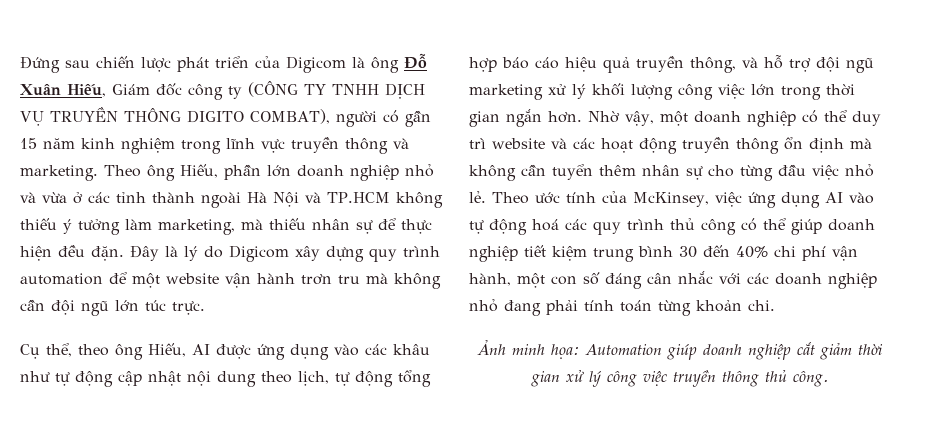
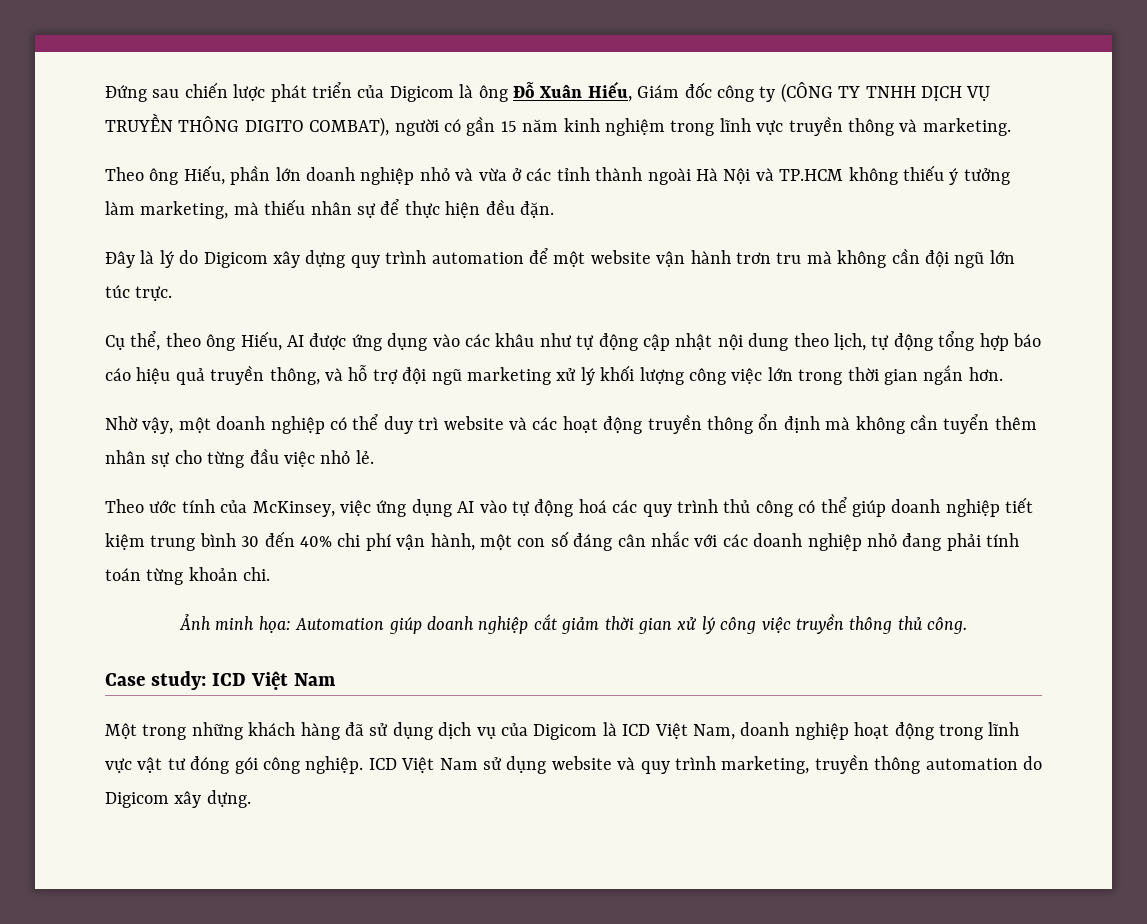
- Đứng sau chiến lược phát triển của Digicom là ông Đỗ Xuân Hiếu, Giám đốc công ty (CÔNG TY TNHH DỊCH VỤ TRUYỀN THÔNG DIGITO COMBAT), người có gần 15 năm kinh nghiệm trong lĩnh vực truyền thông và marketing. Theo ông Hiếu, phần lớn doanh nghiệp nhỏ và vừa ở các tỉnh thành ngoài Hà Nội và TP.HCM không thiếu ý tưởng làm marketing, mà thiếu nhân sự để thực hiện đều đặn. Đây là lý do Digicom xây dựng quy trình automation để một website vận hành trơn tru mà không cần đội ngũ lớn túc trực.
+ Đứng sau chiến lược phát triển của Digicom là ông Đỗ Xuân Hiếu, Giám đốc công ty (CÔNG TY TNHH DỊCH VỤ TRUYỀN THÔNG DIGITO COMBAT), người có gần 15 năm kinh nghiệm trong lĩnh vực truyền thông và marketing.
+ Theo ông Hiếu, phần lớn doanh nghiệp nhỏ và vừa ở các tỉnh thành ngoài Hà Nội và TP.HCM không thiếu ý tưởng làm marketing, mà thiếu nhân sự để thực hiện đều đặn.
+ Đây là lý do Digicom xây dựng quy trình automation để một website vận hành trơn tru mà không cần đội ngũ lớn túc trực.
- Cụ thể, theo ông Hiếu, AI được ứng dụng vào các khâu như tự động cập nhật nội dung theo lịch, tự động tổng hợp báo cáo hiệu quả truyền thông, và hỗ trợ đội ngũ marketing xử lý khối lượng công việc lớn trong thời gian ngắn hơn. Nhờ vậy, một doanh nghiệp có thể duy trì website và các hoạt động truyền thông ổn định mà không cần tuyển thêm nhân sự cho từng đầu việc nhỏ lẻ. Theo ước tính của McKinsey, việc ứng dụng AI vào tự động hoá các quy trình thủ công có thể giúp doanh nghiệp tiết kiệm trung bình 30 đến 40% chi phí vận hành, một con số đáng cân nhắc với các doanh nghiệp nhỏ đang phải tính toán từng khoản chi.
+ Cụ thể, theo ông Hiếu, AI được ứng dụng vào các khâu như tự động cập nhật nội dung theo lịch, tự động tổng hợp báo cáo hiệu quả truyền thông, và hỗ trợ đội ngũ marketing xử lý khối lượng công việc lớn trong thời gian ngắn hơn.
+ Nhờ vậy, một doanh nghiệp có thể duy trì website và các hoạt động truyền thông ổn định mà không cần tuyển thêm nhân sự cho từng đầu việc nhỏ lẻ.
+ Theo ước tính của McKinsey, việc ứng dụng AI vào tự động hoá các quy trình thủ công có thể giúp doanh nghiệp tiết kiệm trung bình 30 đến 40% chi phí vận hành, một con số đáng cân nhắc với các doanh nghiệp nhỏ đang phải tính toán từng khoản chi.
+ Case study: ICD Việt Nam
+ Một trong những khách hàng đã sử dụng dịch vụ của Digicom là ICD Việt Nam, doanh nghiệp hoạt động trong lĩnh vực vật tư đóng gói công nghiệp. ICD Việt Nam sử dụng website và quy trình marketing, truyền thông automation do Digicom xây dựng.

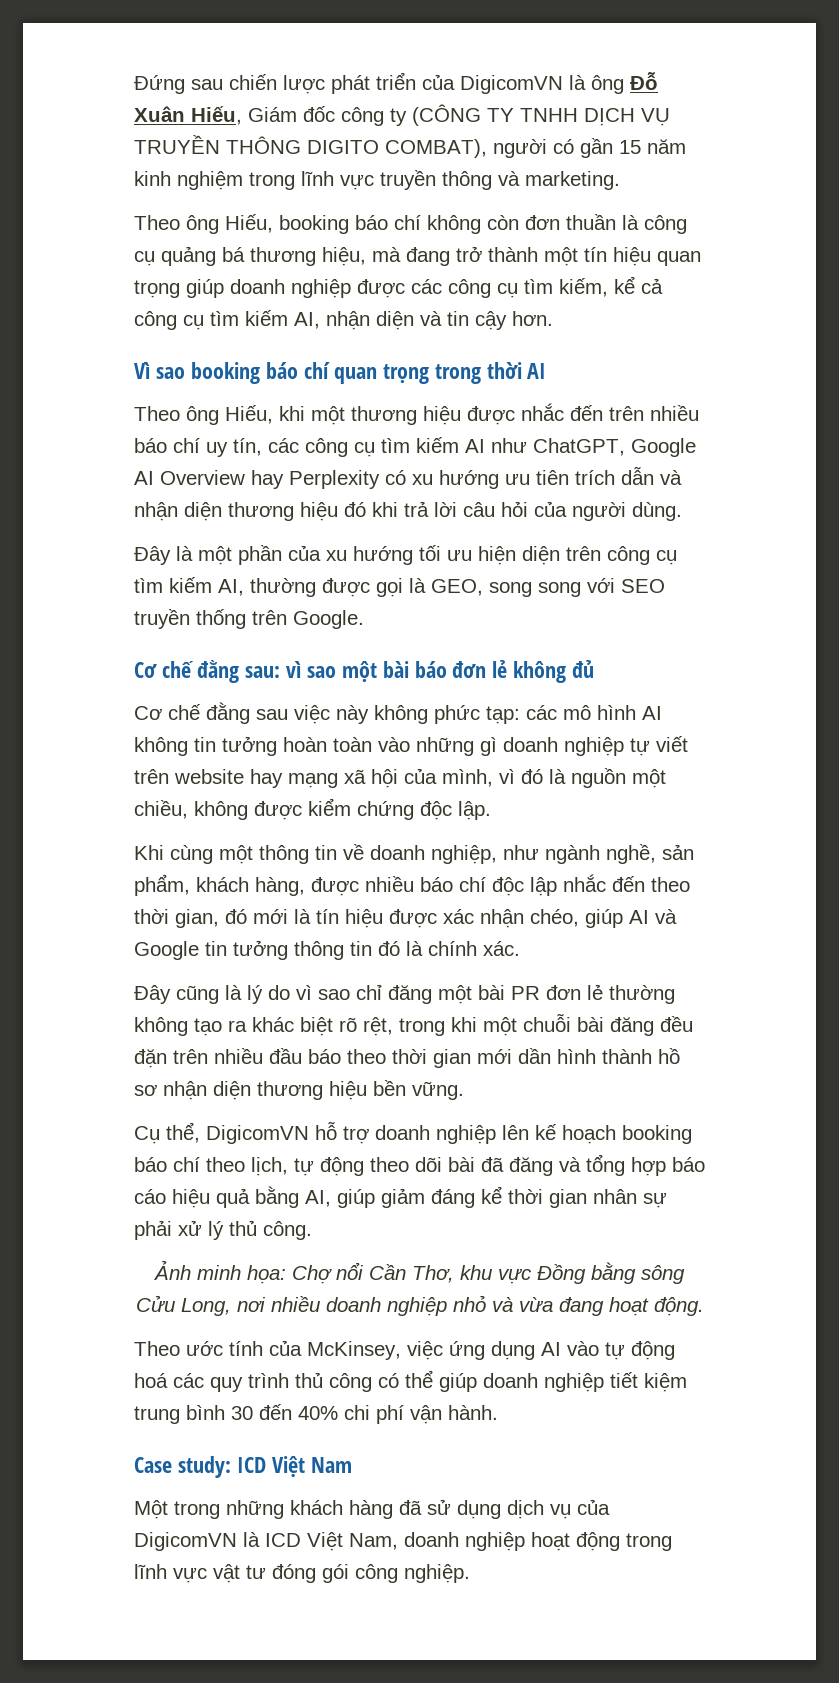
- Đứng sau chiến lược phát triển của Digicom là ông Đỗ Xuân Hiếu, Giám đốc công ty (CÔNG TY TNHH DỊCH VỤ TRUYỀN THÔNG DIGITO COMBAT), người có gần 15 năm kinh nghiệm trong lĩnh vực truyền thông và marketing.
+ Đứng sau chiến lược phát triển của DigicomVN là ông Đỗ Xuân Hiếu, Giám đốc công ty (CÔNG TY TNHH DỊCH VỤ TRUYỀN THÔNG DIGITO COMBAT), người có gần 15 năm kinh nghiệm trong lĩnh vực truyền thông và marketing.
- Theo ông Hiếu, phần lớn doanh nghiệp nhỏ và vừa ở các tỉnh thành ngoài Hà Nội và TP.HCM không thiếu ý tưởng làm marketing, mà thiếu nhân sự để thực hiện đều đặn.
- Đây là lý do Digicom xây dựng quy trình automation để một website vận hành trơn tru mà không cần đội ngũ lớn túc trực.
- Cụ thể, theo ông Hiếu, AI được ứng dụng vào các khâu như tự động cập nhật nội dung theo lịch, tự động tổng hợp báo cáo hiệu quả truyền thông, và hỗ trợ đội ngũ marketing xử lý khối lượng công việc lớn trong thời gian ngắn hơn.
- Nhờ vậy, một doanh nghiệp có thể duy trì website và các hoạt động truyền thông ổn định mà không cần tuyển thêm nhân sự cho từng đầu việc nhỏ lẻ.
+ Theo ông Hiếu, booking báo chí không còn đơn thuần là công cụ quảng bá thương hiệu, mà đang trở thành một tín hiệu quan trọng giúp doanh nghiệp được các công cụ tìm kiếm, kể cả công cụ tìm kiếm AI, nhận diện và tin cậy hơn.
+ Vì sao booking báo chí quan trọng trong thời AI
+ Theo ông Hiếu, khi một thương hiệu được nhắc đến trên nhiều báo chí uy tín, các công cụ tìm kiếm AI như ChatGPT, Google AI Overview hay Perplexity có xu hướng ưu tiên trích dẫn và nhận diện thương hiệu đó khi trả lời câu hỏi của người dùng.
+ Đây là một phần của xu hướng tối ưu hiện diện trên công cụ tìm kiếm AI, thường được gọi là GEO, song song với SEO truyền thống trên Google.
+ Cơ chế đằng sau: vì sao một bài báo đơn lẻ không đủ
+ Cơ chế đằng sau việc này không phức tạp: các mô hình AI không tin tưởng hoàn toàn vào những gì doanh nghiệp tự viết trên website hay mạng xã hội của mình, vì đó là nguồn một chiều, không được kiểm chứng độc lập.
+ Khi cùng một thông tin về doanh nghiệp, như ngành nghề, sản phẩm, khách hàng, được nhiều báo chí độc lập nhắc đến theo thời gian, đó mới là tín hiệu được xác nhận chéo, giúp AI và Google tin tưởng thông tin đó là chính xác.
+ Đây cũng là lý do vì sao chỉ đăng một bài PR đơn lẻ thường không tạo ra khác biệt rõ rệt, trong khi một chuỗi bài đăng đều đặn trên nhiều đầu báo theo thời gian mới dần hình thành hồ sơ nhận diện thương hiệu bền vững.
+ Cụ thể, DigicomVN hỗ trợ doanh nghiệp lên kế hoạch booking báo chí theo lịch, tự động theo dõi bài đã đăng và tổng hợp báo cáo hiệu quả bằng AI, giúp giảm đáng kể thời gian nhân sự phải xử lý thủ công.
+ Ảnh minh họa: Chợ nổi Cần Thơ, khu vực Đồng bằng sông Cửu Long, nơi nhiều doanh nghiệp nhỏ và vừa đang hoạt động.
- Theo ước tính của McKinsey, việc ứng dụng AI vào tự động hoá các quy trình thủ công có thể giúp doanh nghiệp tiết kiệm trung bình 30 đến 40% chi phí vận hành, một con số đáng cân nhắc với các doanh nghiệp nhỏ đang phải tính toán từng khoản chi.
- Ảnh minh họa: Automation giúp doanh nghiệp cắt giảm thời gian xử lý công việc truyền thông thủ công.
+ Theo ước tính của McKinsey, việc ứng dụng AI vào tự động hoá các quy trình thủ công có thể giúp doanh nghiệp tiết kiệm trung bình 30 đến 40% chi phí vận hành.
- Một trong những khách hàng đã sử dụng dịch vụ của Digicom là ICD Việt Nam, doanh nghiệp hoạt động trong lĩnh vực vật tư đóng gói công nghiệp. ICD Việt Nam sử dụng website và quy trình marketing, truyền thông automation do Digicom xây dựng.
+ Một trong những khách hàng đã sử dụng dịch vụ của DigicomVN là ICD Việt Nam, doanh nghiệp hoạt động trong lĩnh vực vật tư đóng gói công nghiệp.

